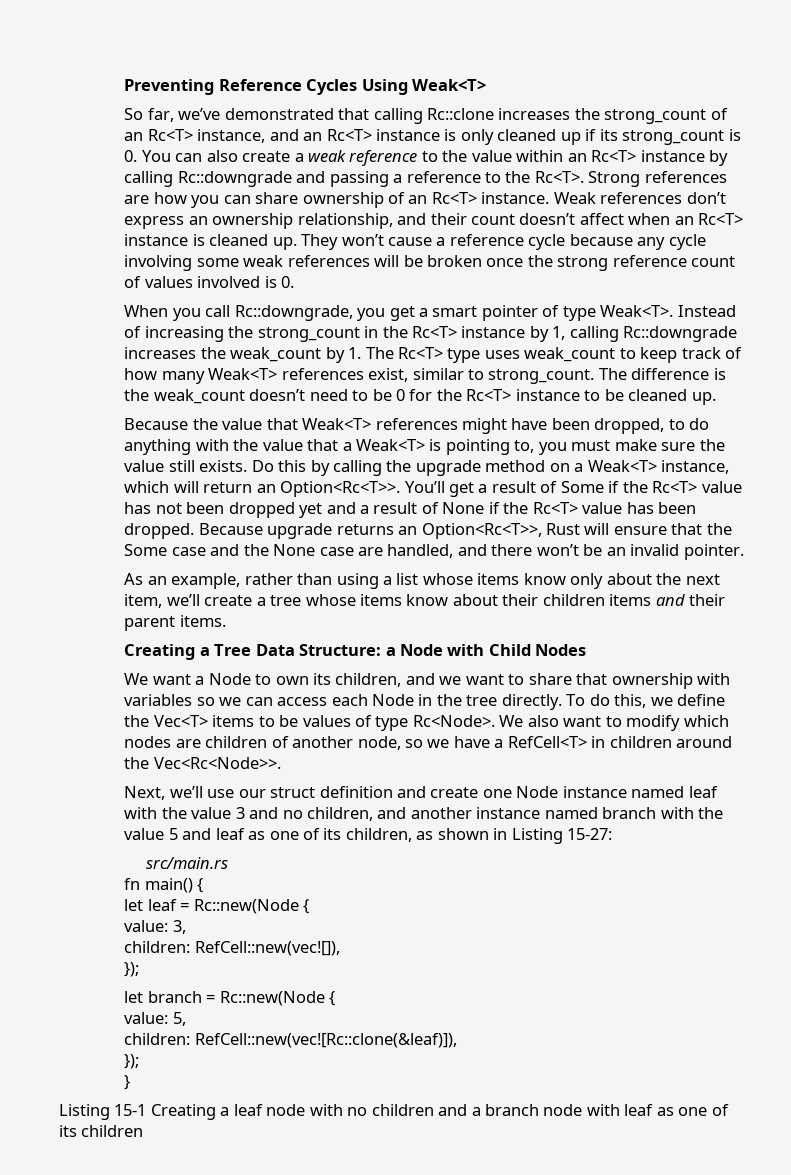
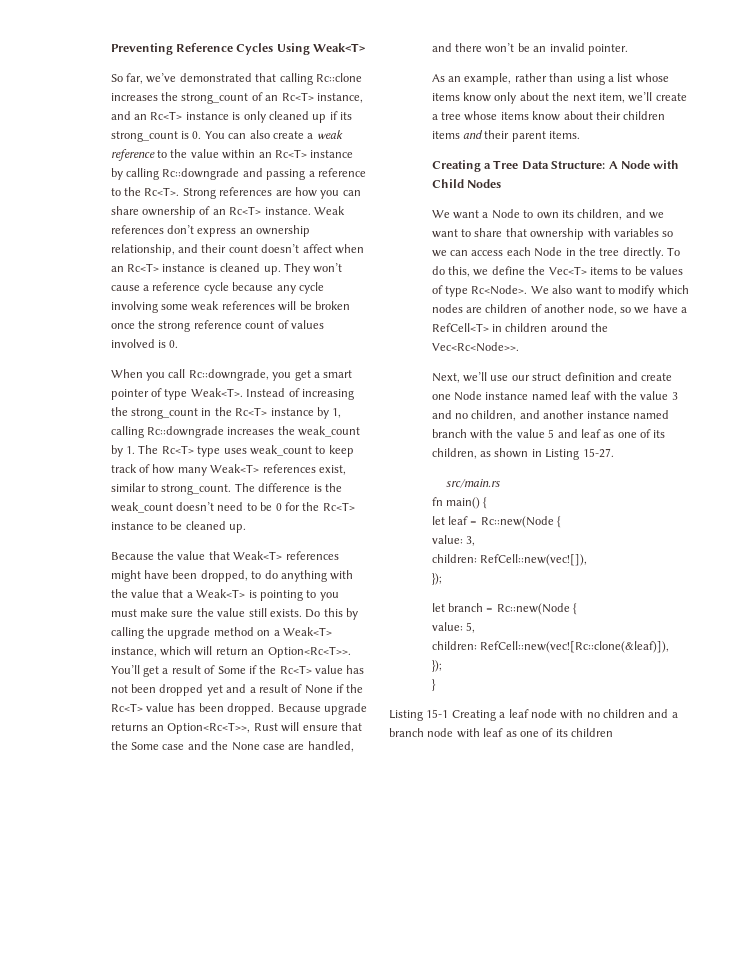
- Because the value that Weak<T> references might have been dropped, to do anything with the value that a Weak<T> is pointing to, you must make sure the value still exists.
+ Because the value that Weak<T> references might have been dropped, to do anything with the value that a Weak<T> is pointing to you must make sure the value still exists.
- Creating a Tree Data Structure: a Node with Child Nodes
+ Creating a Tree Data Structure: A Node with Child Nodes
- Next, we’ll use our struct definition and create one Node instance named leaf with the value 3 and no children, and another instance named branch with the value 5 and leaf as one of its children, as shown in Listing 15-27:
+ Next, we’ll use our struct definition and create one Node instance named leaf with the value 3 and no children, and another instance named branch with the value 5 and leaf as one of its children, as shown in Listing 15-27.

